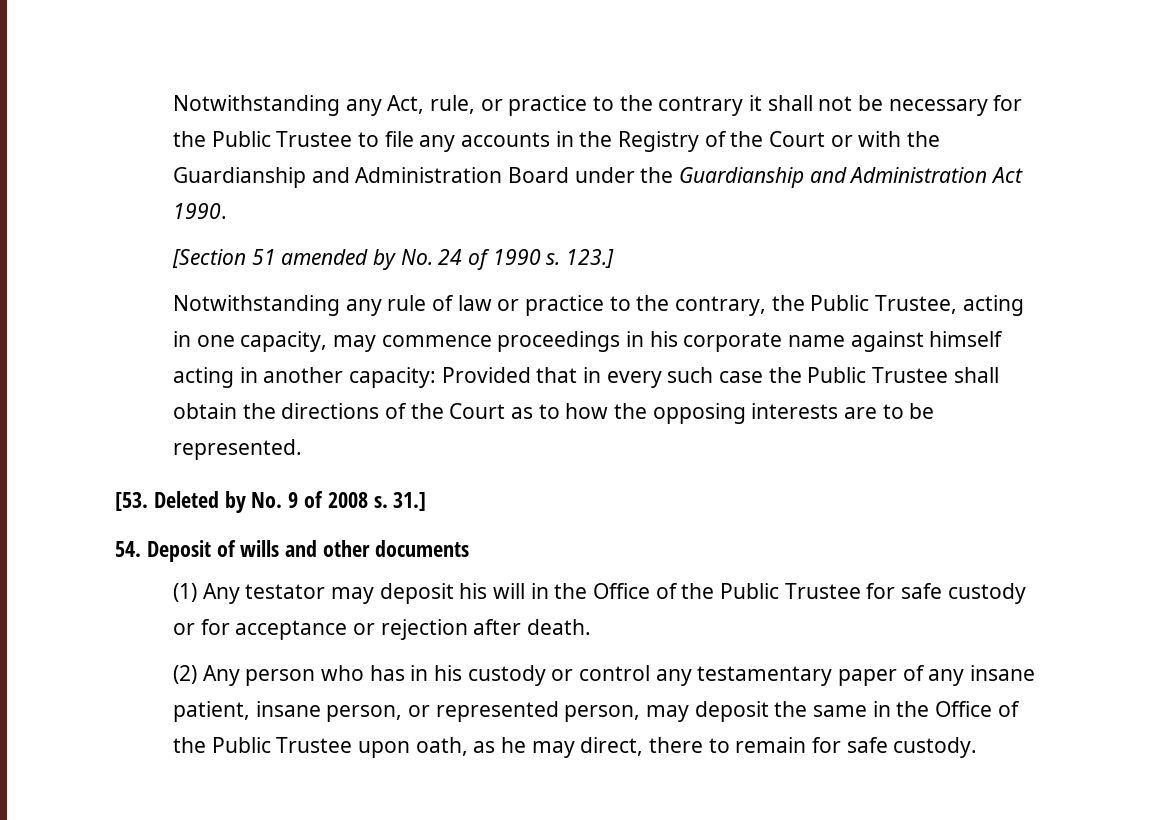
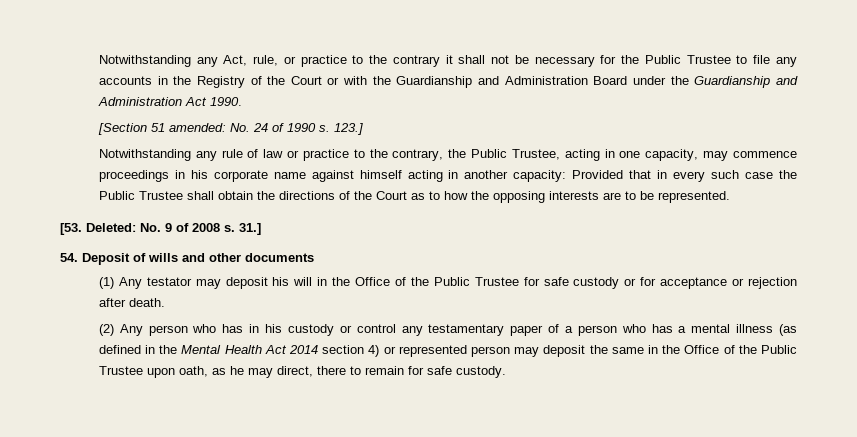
- [Section 51 amended by No. 24 of 1990 s.
+ [Section 51 amended: No. 24 of 1990 s.
- [53. Deleted by No. 9 of 2008 s.
+ [53. Deleted: No. 9 of 2008 s.
- (2) Any person who has in his custody or control any testamentary paper of any insane patient, insane person, or represented person, may deposit the same in the Office of the Public Trustee upon oath, as he may direct, there to remain for safe custody.
+ (2) Any person who has in his custody or control any testamentary paper of a person who has a mental illness (as defined in the Mental Health Act 2014 section 4) or represented person may deposit the same in the Office of the Public Trustee upon oath, as he may direct, there to remain for safe custody.

